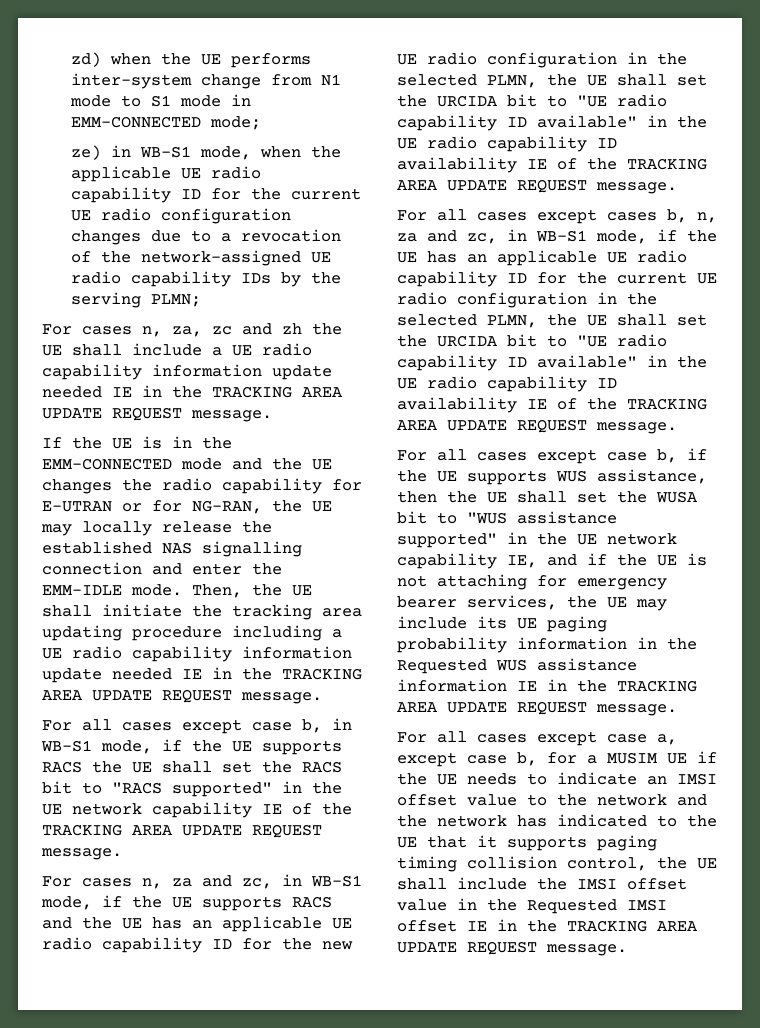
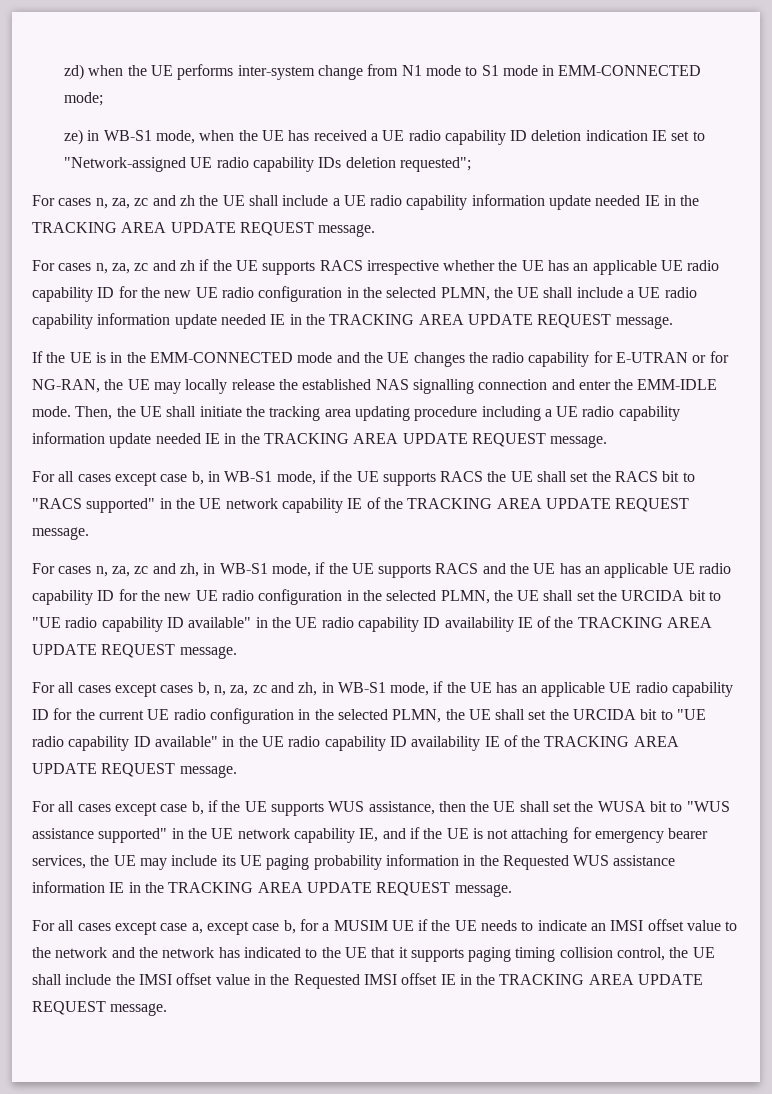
- ze) in WB-S1 mode, when the applicable UE radio capability ID for the current UE radio configuration changes due to a revocation of the network-assigned UE radio capability IDs by the serving PLMN;
+ ze) in WB-S1 mode, when the UE has received a UE radio capability ID deletion indication IE set to "Network-assigned UE radio capability IDs deletion requested";
+ For cases n, za, zc and zh if the UE supports RACS irrespective whether the UE has an applicable UE radio capability ID for the new UE radio configuration in the selected PLMN, the UE shall include a UE radio capability information update needed IE in the TRACKING AREA UPDATE REQUEST message.
- For cases n, za and zc, in WB-S1 mode, if the UE supports RACS and the UE has an applicable UE radio capability ID for the new UE radio configuration in the selected PLMN, the UE shall set the URCIDA bit to "UE radio capability ID available" in the UE radio capability ID availability IE of the TRACKING AREA UPDATE REQUEST message.
+ For cases n, za, zc and zh, in WB-S1 mode, if the UE supports RACS and the UE has an applicable UE radio capability ID for the new UE radio configuration in the selected PLMN, the UE shall set the URCIDA bit to "UE radio capability ID available" in the UE radio capability ID availability IE of the TRACKING AREA UPDATE REQUEST message.
- For all cases except cases b, n, za and zc, in WB-S1 mode, if the UE has an applicable UE radio capability ID for the current UE radio configuration in the selected PLMN, the UE shall set the URCIDA bit to "UE radio capability ID available" in the UE radio capability ID availability IE of the TRACKING AREA UPDATE REQUEST message.
+ For all cases except cases b, n, za, zc and zh, in WB-S1 mode, if the UE has an applicable UE radio capability ID for the current UE radio configuration in the selected PLMN, the UE shall set the URCIDA bit to "UE radio capability ID available" in the UE radio capability ID availability IE of the TRACKING AREA UPDATE REQUEST message.

